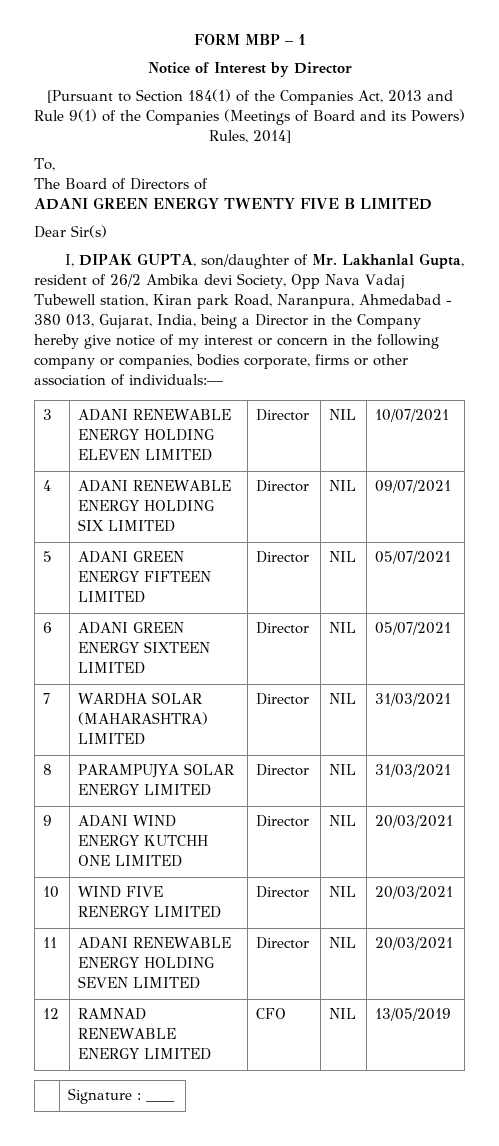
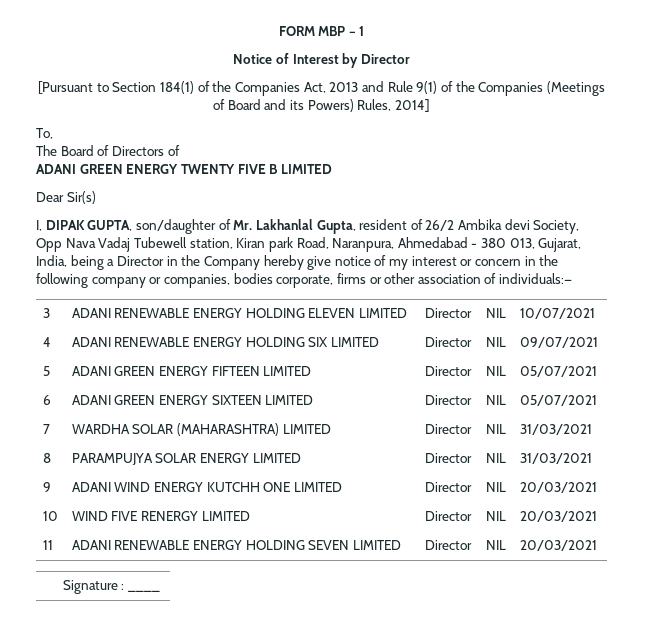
- 12 | RAMNAD RENEWABLE ENERGY LIMITED | CFO | NIL | 13/05/2019

